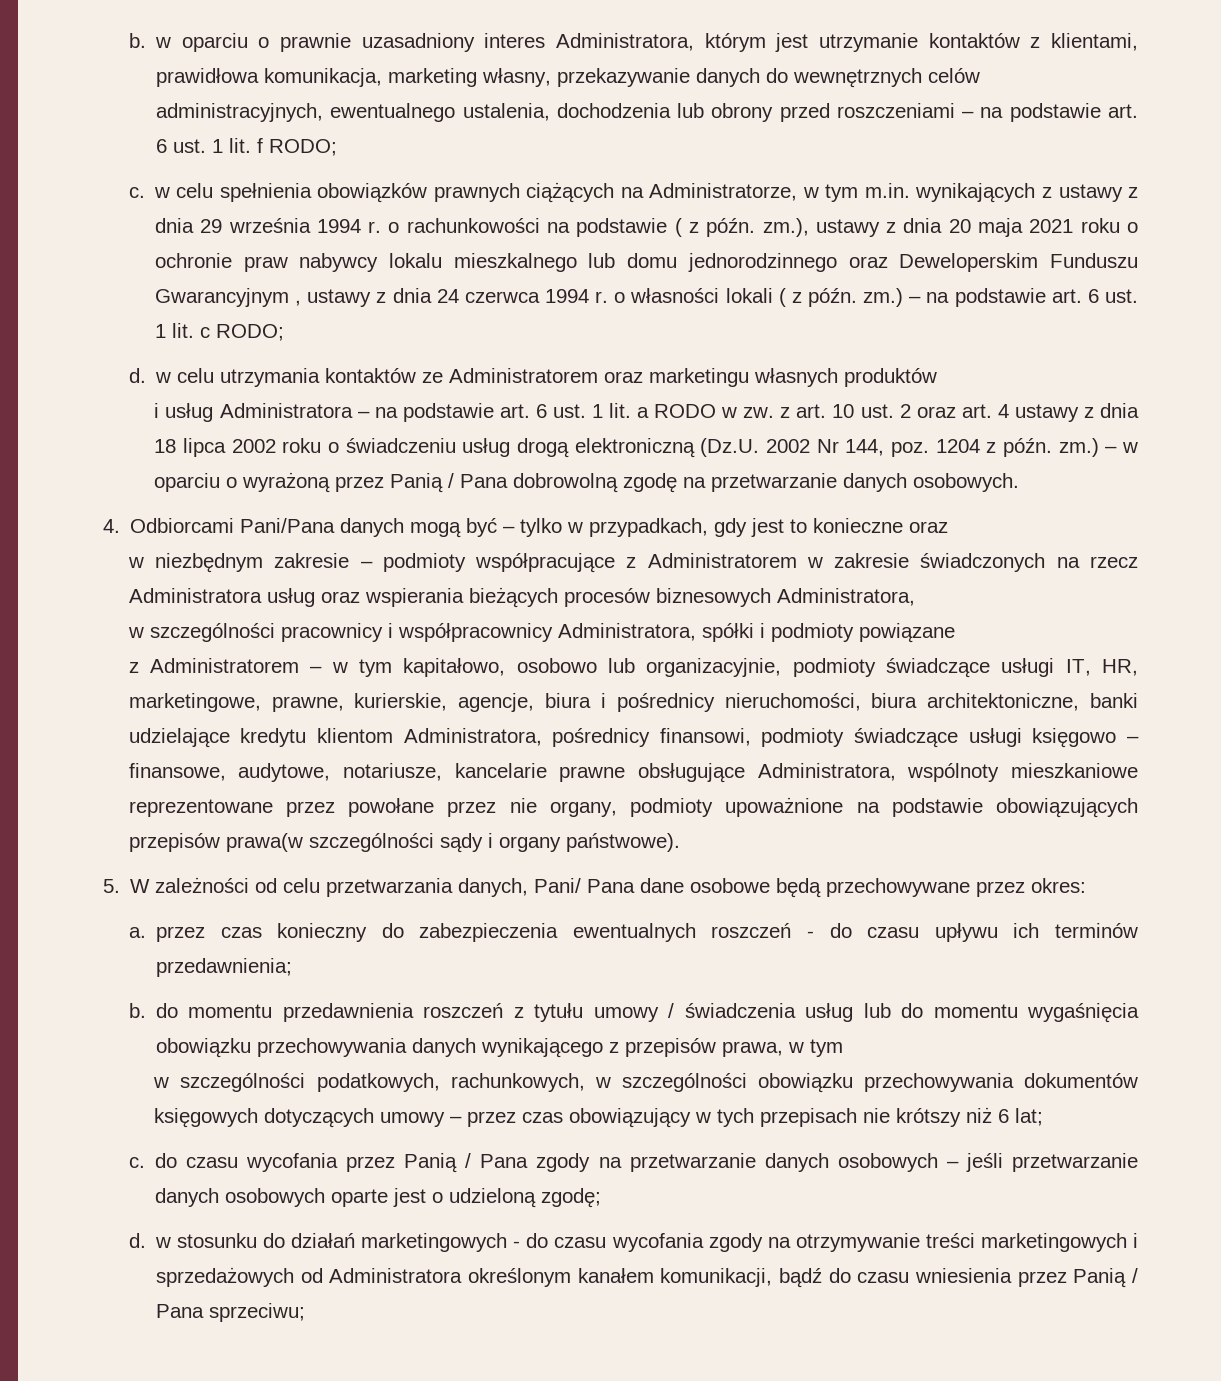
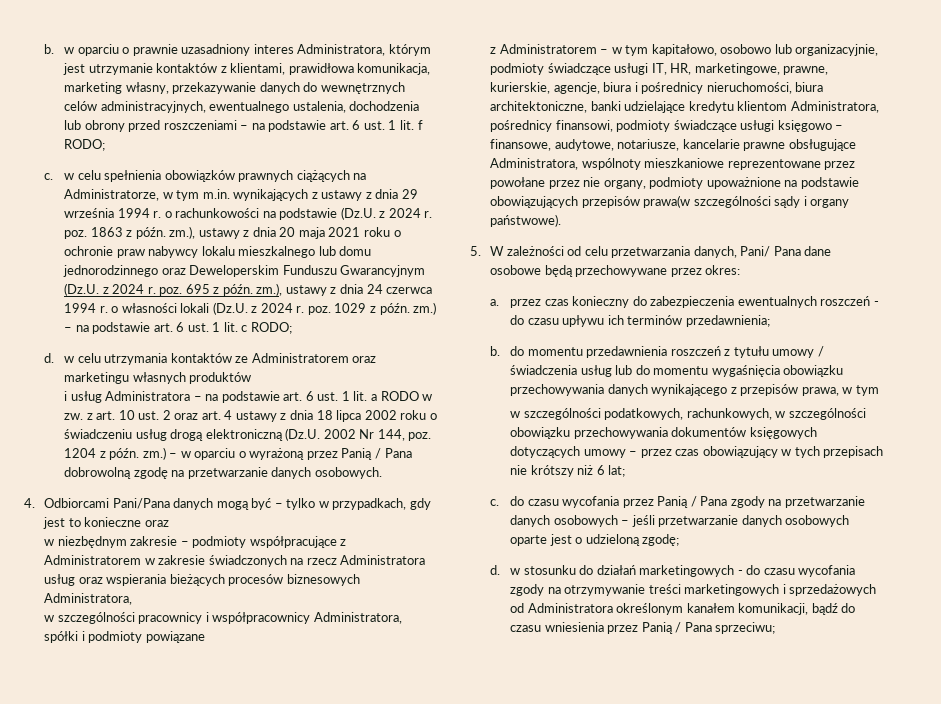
- c. w celu spełnienia obowiązków prawnych ciążących na Administratorze, w tym m.in. wynikających z ustawy z dnia 29 września 1994 r. o rachunkowości na podstawie ( z późn. zm.), ustawy z dnia 20 maja 2021 roku o ochronie praw nabywcy lokalu mieszkalnego lub domu jednorodzinnego oraz Deweloperskim Funduszu Gwarancyjnym , ustawy z dnia 24 czerwca 1994 r. o własności lokali ( z późn. zm.)
+ c. w celu spełnienia obowiązków prawnych ciążących na Administratorze, w tym m.in. wynikających z ustawy z dnia 29 września 1994 r. o rachunkowości na podstawie (Dz.U. z 2024 r. poz. 1863 z późn. zm.), ustawy z dnia 20 maja 2021 roku o ochronie praw nabywcy lokalu mieszkalnego lub domu jednorodzinnego oraz Deweloperskim Funduszu Gwarancyjnym (Dz.U. z 2024 r. poz. 695 z późn. zm.), ustawy z dnia 24 czerwca 1994 r. o własności lokali (Dz.U. z 2024 r. poz. 1029 z późn. zm.)

